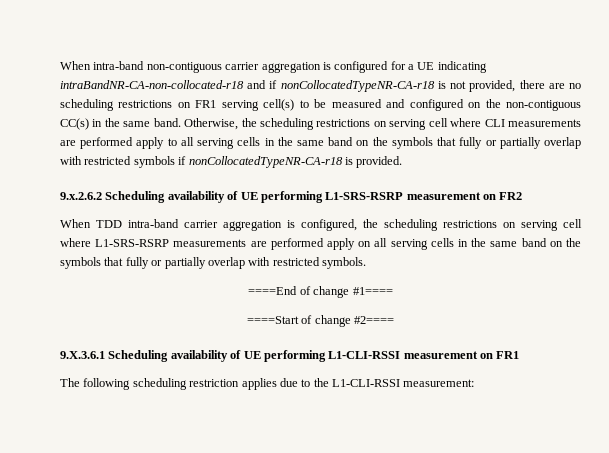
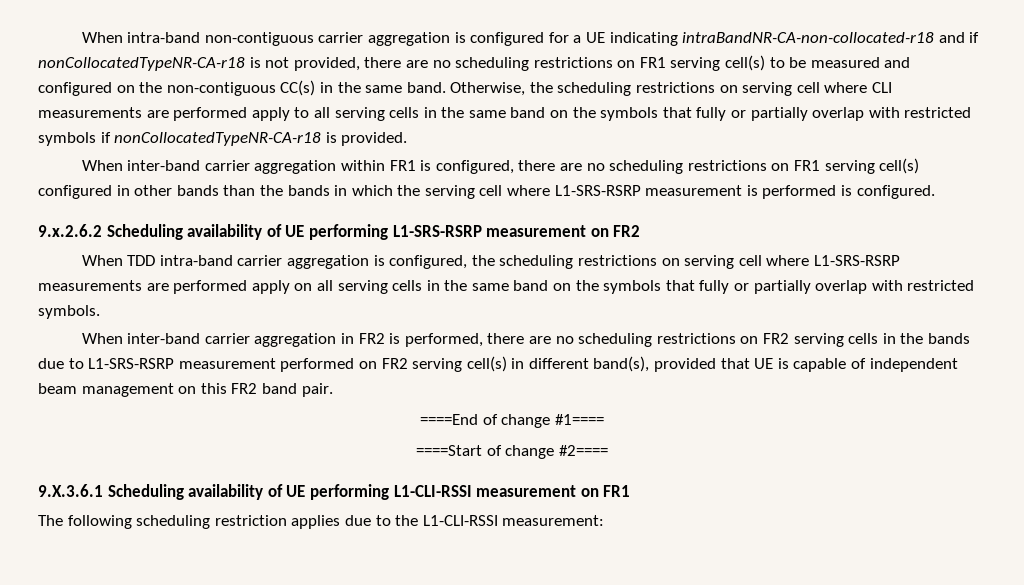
+ When inter-band carrier aggregation within FR1 is configured, there are no scheduling restrictions on FR1 serving cell(s) configured in other bands than the bands in which the serving cell where L1-SRS-RSRP measurement is performed is configured.
+ When inter-band carrier aggregation in FR2 is performed, there are no scheduling restrictions on FR2 serving cells in the bands due to L1-SRS-RSRP measurement performed on FR2 serving cell(s) in different band(s), provided that UE is capable of independent beam management on this FR2 band pair.

